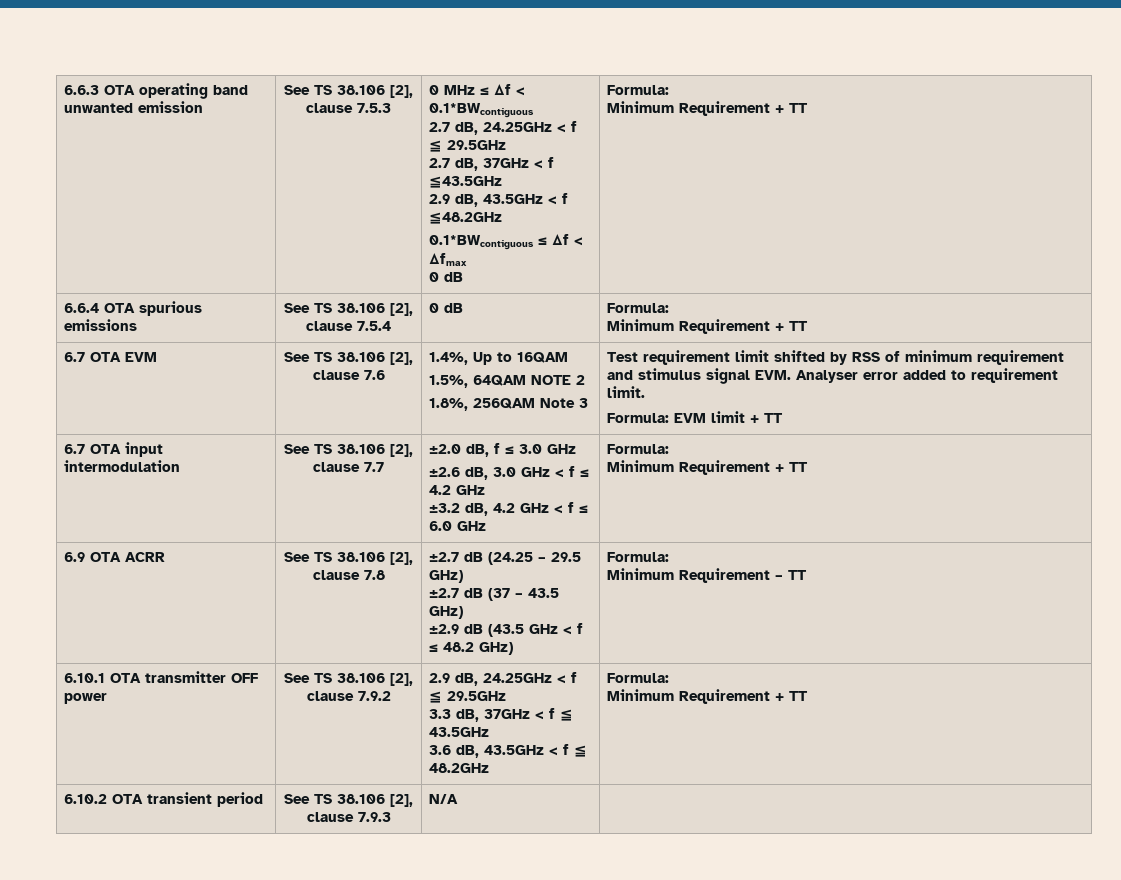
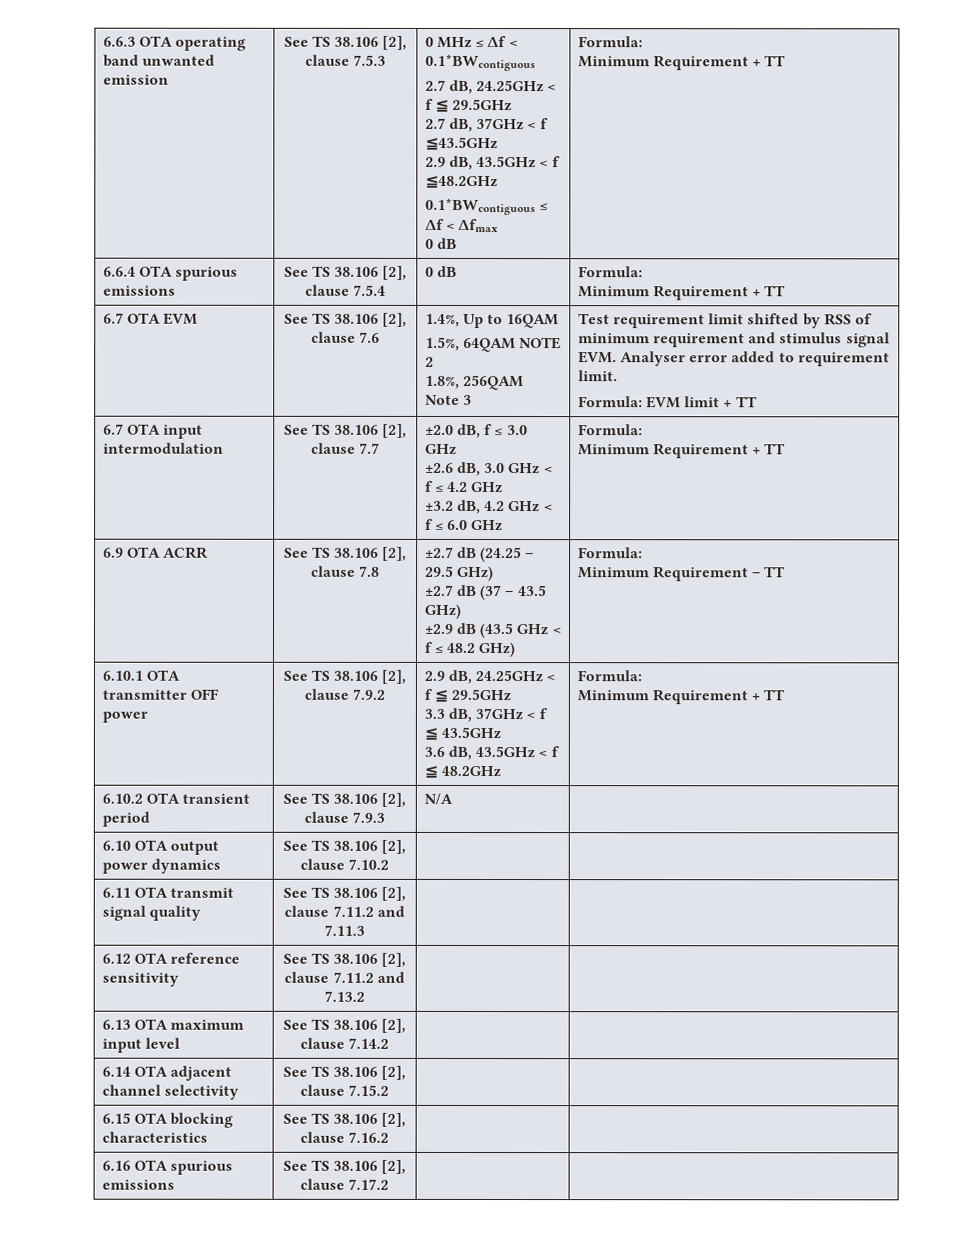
+ 6.10 OTA output power dynamics | See TS 38.106 [2], clause 7.10.2 | |
+ 6.11 OTA transmit signal quality | See TS 38.106 [2], clause 7.11.2 and 7.11.3 | |
+ 6.12 OTA reference sensitivity | See TS 38.106 [2], clause 7.11.2 and 7.13.2 | |
+ 6.13 OTA maximum input level | See TS 38.106 [2], clause 7.14.2 | |
+ 6.14 OTA adjacent channel selectivity | See TS 38.106 [2], clause 7.15.2 | |
+ 6.15 OTA blocking characteristics | See TS 38.106 [2], clause 7.16.2 | |
+ 6.16 OTA spurious emissions | See TS 38.106 [2], clause 7.17.2 | |

